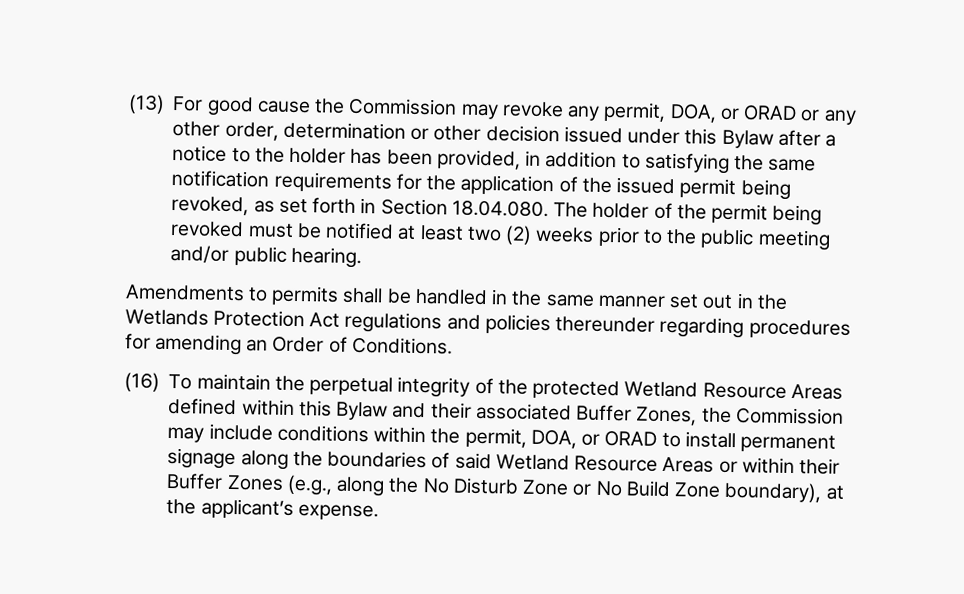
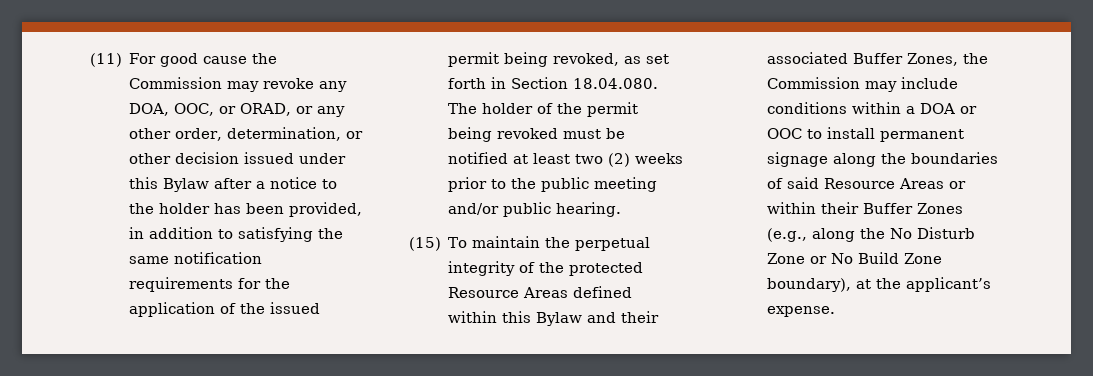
- (13) For good cause the Commission may revoke any permit, DOA, or ORAD or any other order, determination or other decision issued under this Bylaw after a notice to the holder has been provided, in addition to satisfying the same notification requirements for the application of the issued permit being revoked, as set forth in Section 18.04.080. The holder of the permit being revoked must be notified at least two (2) weeks prior to the public meeting and/or public hearing.
+ (11) For good cause the Commission may revoke any DOA, OOC, or ORAD, or any other order, determination, or other decision issued under this Bylaw after a notice to the holder has been provided, in addition to satisfying the same notification requirements for the application of the issued permit being revoked, as set forth in Section 18.04.080. The holder of the permit being revoked must be notified at least two (2) weeks prior to the public meeting and/or public hearing.
- Amendments to permits shall be handled in the same manner set out in the Wetlands Protection Act regulations and policies thereunder regarding procedures for amending an Order of Conditions.
- (16) To maintain the perpetual integrity of the protected Wetland Resource Areas defined within this Bylaw and their associated Buffer Zones, the Commission may include conditions within the permit, DOA, or ORAD to install permanent signage along the boundaries of said Wetland Resource Areas or within their Buffer Zones (e.g., along the No Disturb Zone or No Build Zone boundary), at the applicant’s expense.
+ (15) To maintain the perpetual integrity of the protected Resource Areas defined within this Bylaw and their associated Buffer Zones, the Commission may include conditions within a DOA or OOC to install permanent signage along the boundaries of said Resource Areas or within their Buffer Zones (e.g., along the No Disturb Zone or No Build Zone boundary), at the applicant’s expense.

